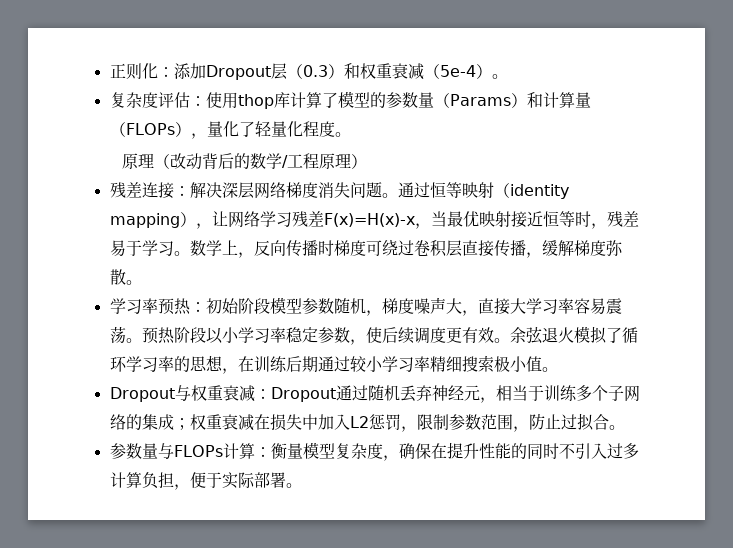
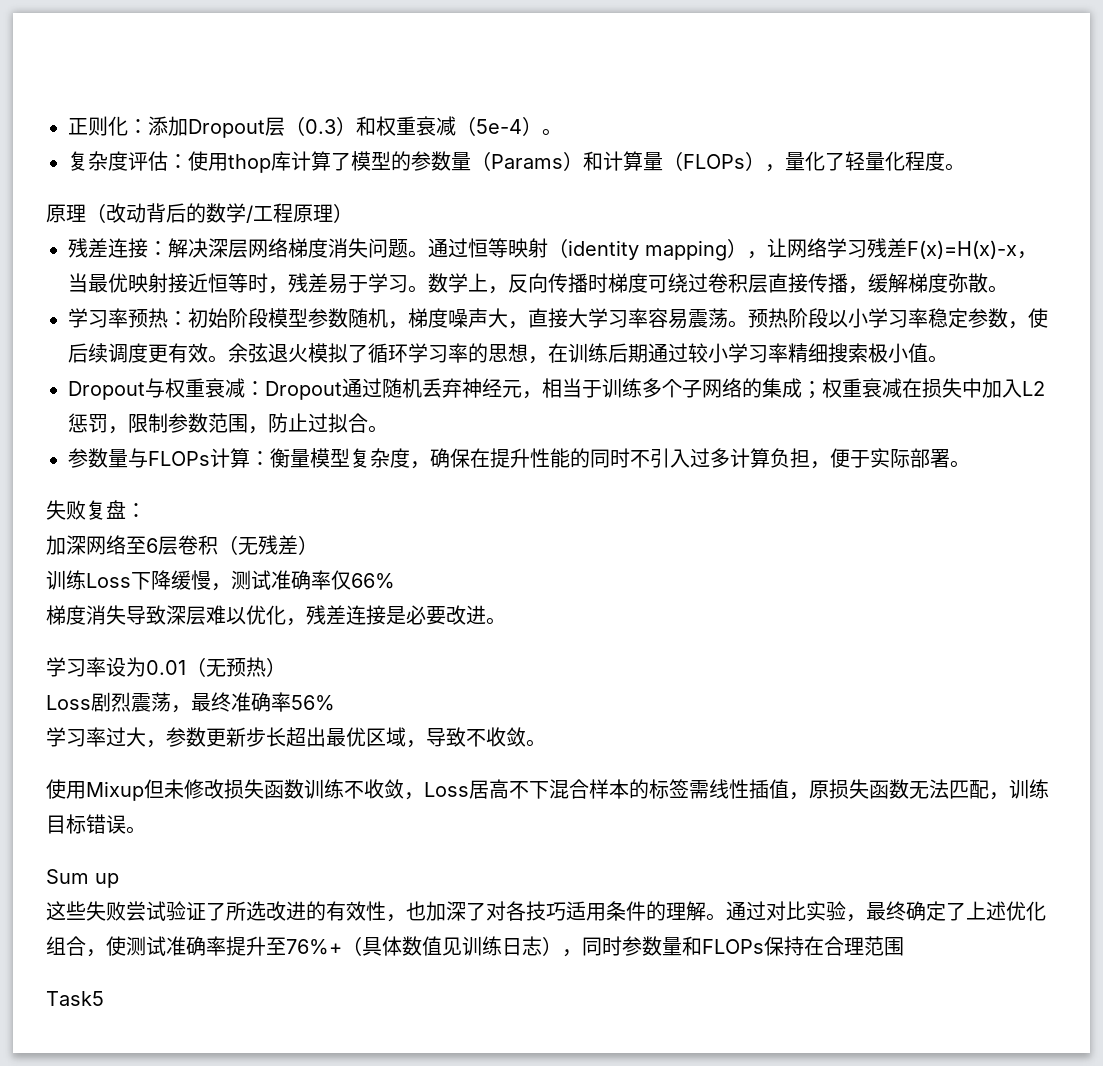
+ 失败复盘：
+ 加深网络至6层卷积（无残差）
+ 训练Loss下降缓慢，测试准确率仅66%
+ 梯度消失导致深层难以优化，残差连接是必要改进。
+ 学习率设为0.01（无预热）
+ Loss剧烈震荡，最终准确率56%
+ 学习率过大，参数更新步长超出最优区域，导致不收敛。
+ 使用Mixup但未修改损失函数训练不收敛，Loss居高不下混合样本的标签需线性插值，原损失函数无法匹配，训练目标错误。
+ Sum up
+ 这些失败尝试验证了所选改进的有效性，也加深了对各技巧适用条件的理解。通过对比实验，最终确定了上述优化组合，使测试准确率提升至76%+（具体数值见训练日志），同时参数量和FLOPs保持在合理范围
+ Task5

